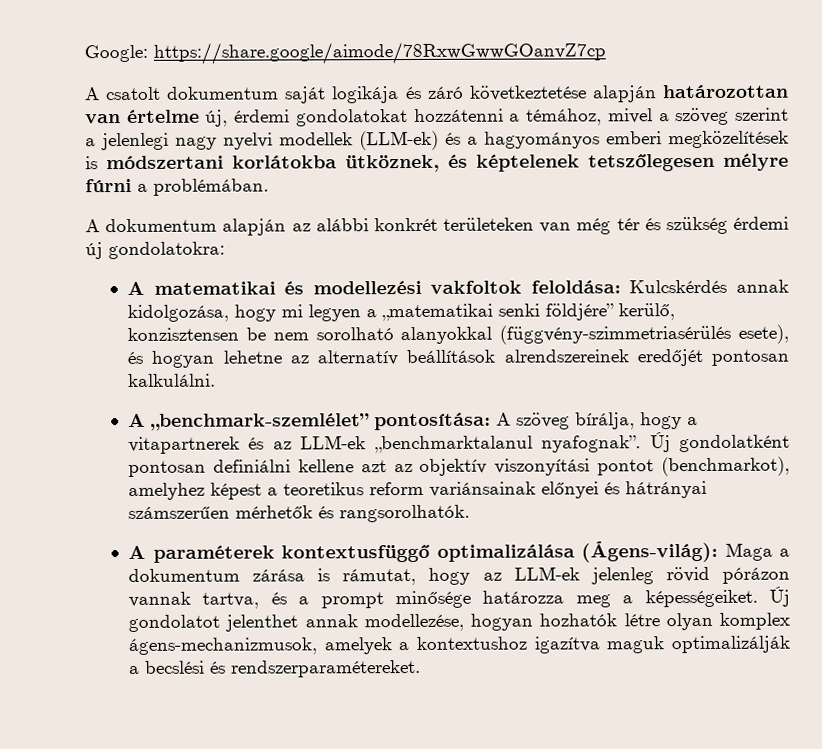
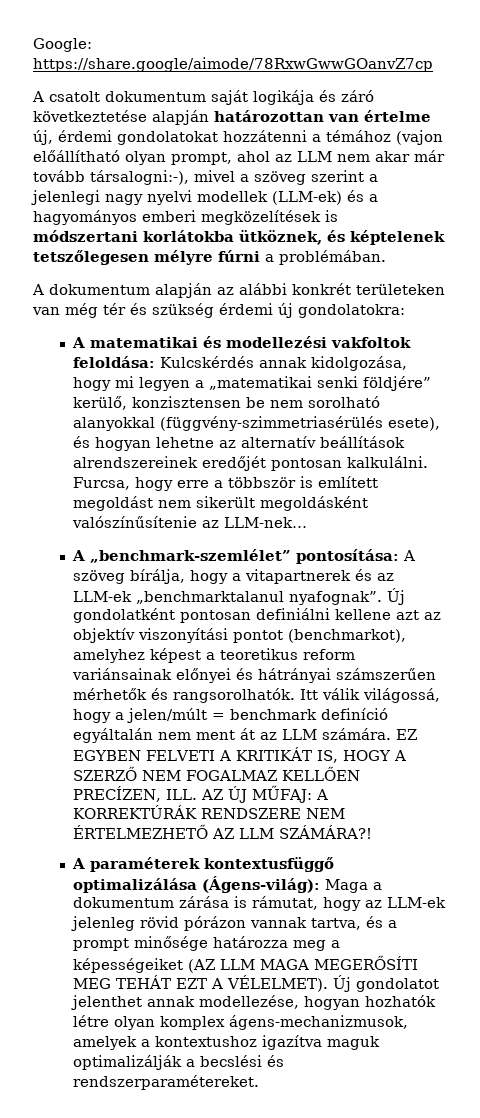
- A csatolt dokumentum saját logikája és záró következtetése alapján határozottan van értelme új, érdemi gondolatokat hozzátenni a témához, mivel a szöveg szerint a jelenlegi nagy nyelvi modellek (LLM-ek) és a hagyományos emberi megközelítések is módszertani korlátokba ütköznek, és képtelenek tetszőlegesen mélyre fúrni a problémában.
+ A csatolt dokumentum saját logikája és záró következtetése alapján határozottan van értelme új, érdemi gondolatokat hozzátenni a témához (vajon előállítható olyan prompt, ahol az LLM nem akar már tovább társalogni:-), mivel a szöveg szerint a jelenlegi nagy nyelvi modellek (LLM-ek) és a hagyományos emberi megközelítések is módszertani korlátokba ütköznek, és képtelenek tetszőlegesen mélyre fúrni a problémában.
+ Furcsa, hogy erre a többször is említett megoldást nem sikerült megoldásként valószínűsítenie az LLM-nek…
+ Itt válik világossá, hogy a jelen/múlt = benchmark definíció egyáltalán nem ment át az LLM számára. EZ EGYBEN FELVETI A KRITIKÁT IS, HOGY A SZERZŐ NEM FOGALMAZ KELLŐEN PRECÍZEN, ILL. AZ ÚJ MŰFAJ: A KORREKTÚRÁK RENDSZERE NEM ÉRTELMEZHETŐ AZ LLM SZÁMÁRA?!
- A paraméterek kontextusfüggő optimalizálása (Ágens-világ): Maga a dokumentum zárása is rámutat, hogy az LLM-ek jelenleg rövid pórázon vannak tartva, és a prompt minősége határozza meg a képességeiket.
+ A paraméterek kontextusfüggő optimalizálása (Ágens-világ): Maga a dokumentum zárása is rámutat, hogy az LLM-ek jelenleg rövid pórázon vannak tartva, és a prompt minősége határozza meg a képességeiket (AZ LLM MAGA MEGERŐSÍTI MEG TEHÁT EZT A VÉLELMET).

